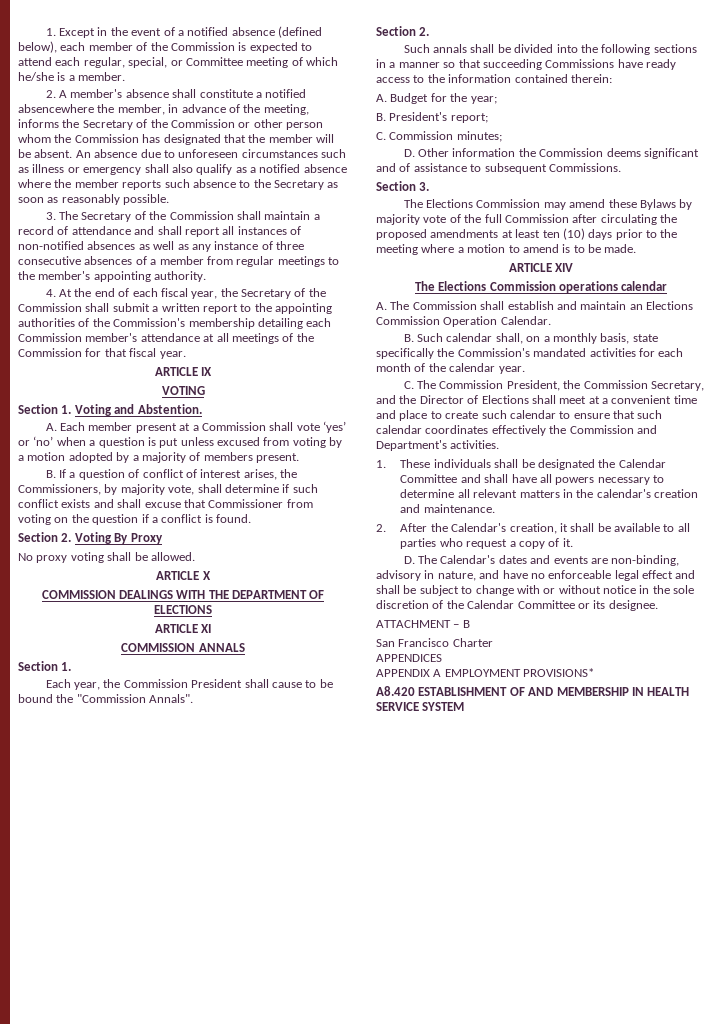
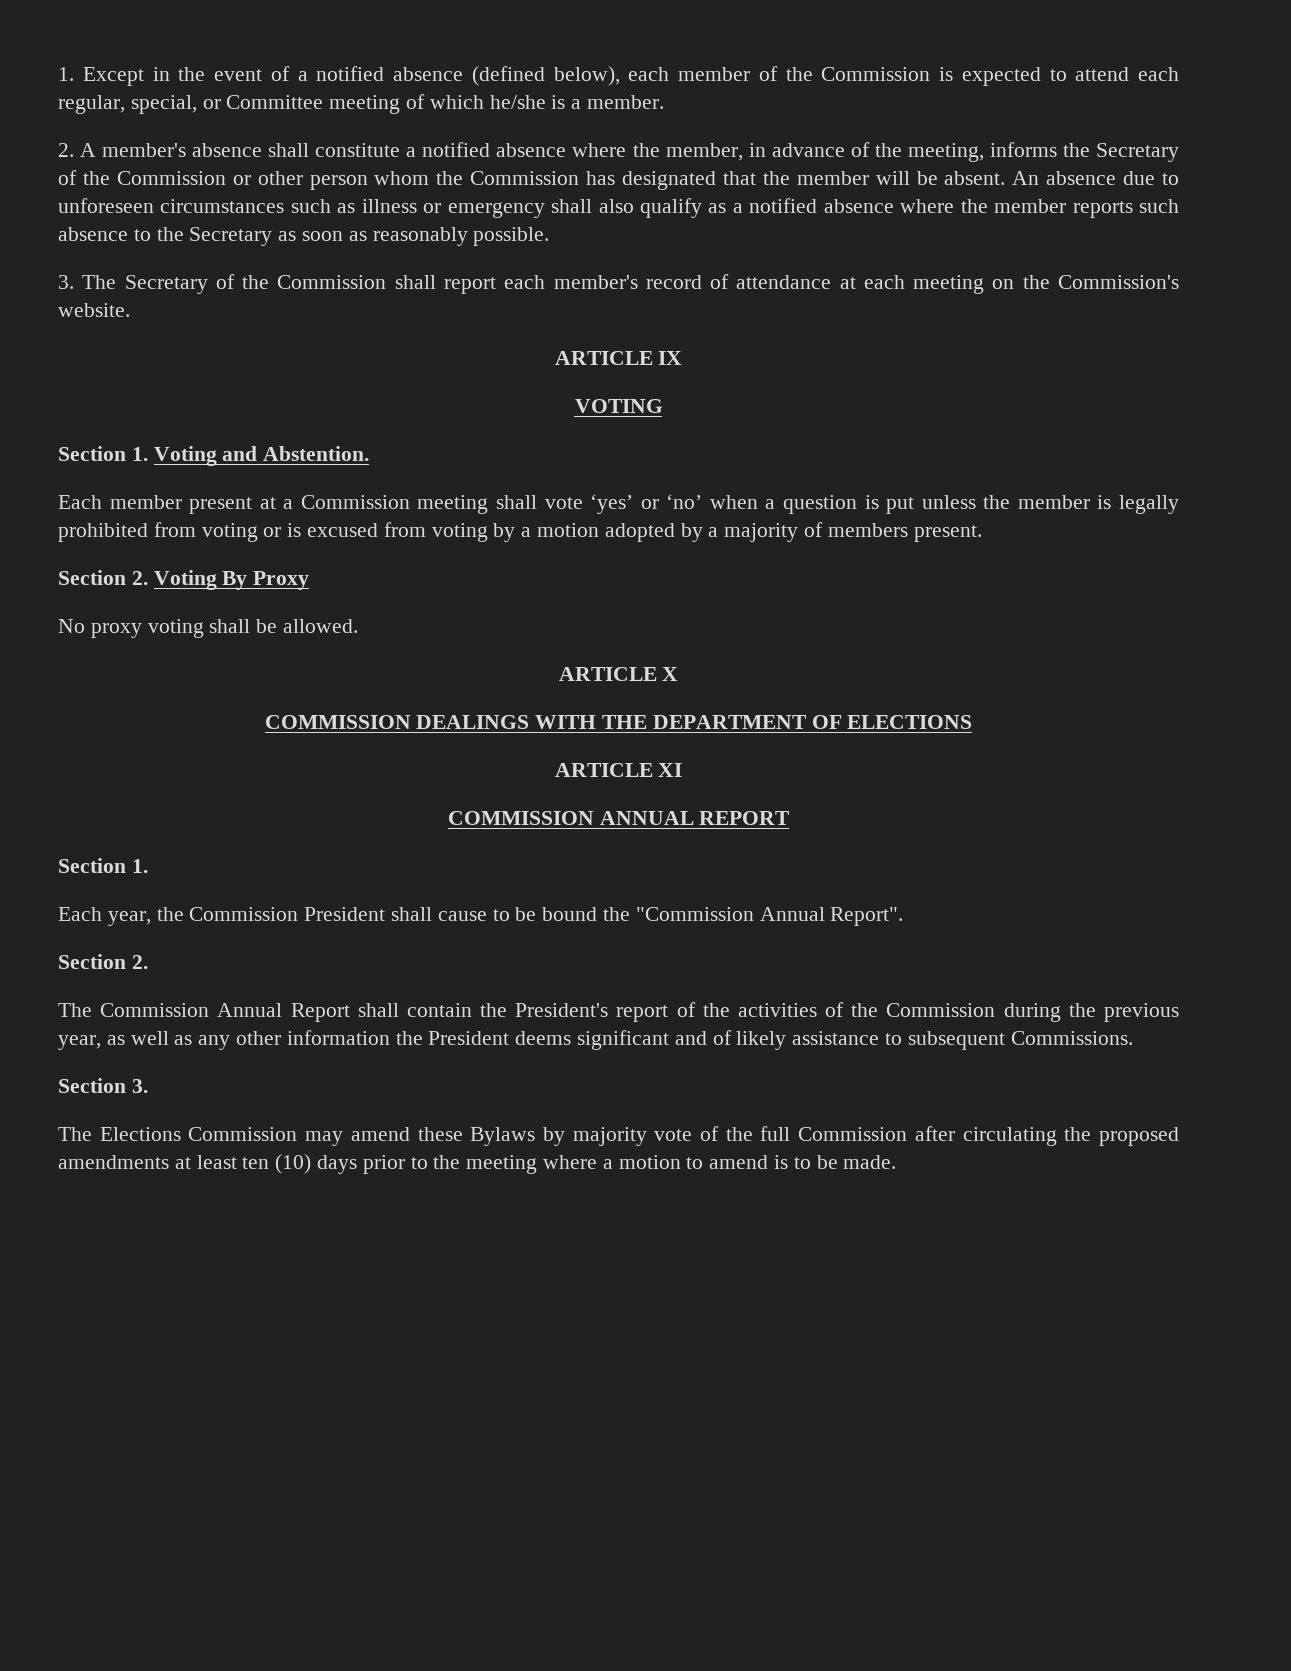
- 2. A member's absence shall constitute a notified absencewhere the member, in advance of the meeting, informs the Secretary of the Commission or other person whom the Commission has designated that the member will be absent.
+ 2. A member's absence shall constitute a notified absence where the member, in advance of the meeting, informs the Secretary of the Commission or other person whom the Commission has designated that the member will be absent.
- 3. The Secretary of the Commission shall maintain a record of attendance and shall report all instances of non-notified absences as well as any instance of three consecutive absences of a member from regular meetings to the member's appointing authority.
- 4. At the end of each fiscal year, the Secretary of the Commission shall submit a written report to the appointing authorities of the Commission's membership detailing each Commission member's attendance at all meetings of the Commission for that fiscal year.
+ 3. The Secretary of the Commission shall report each member's record of attendance at each meeting on the Commission's website.
- A. Each member present at a Commission shall vote ‘yes’ or ‘no’ when a question is put unless excused from voting by a motion adopted by a majority of members present.
+ Each member present at a Commission meeting shall vote ‘yes’ or ‘no’ when a question is put unless the member is legally prohibited from voting or is excused from voting by a motion adopted by a majority of members present.
- B. If a question of conflict of interest arises, the Commissioners, by majority vote, shall determine if such conflict exists and shall excuse that Commissioner from voting on the question if a conflict is found.
- COMMISSION ANNALS
+ COMMISSION ANNUAL REPORT
- Each year, the Commission President shall cause to be bound the "Commission Annals".
+ Each year, the Commission President shall cause to be bound the "Commission Annual Report".
- Such annals shall be divided into the following sections in a manner so that succeeding Commissions have ready access to the information contained therein:
- A. Budget for the year;
- B. President's report;
- C. Commission minutes;
- D. Other information the Commission deems significant and of assistance to subsequent Commissions.
+ The Commission Annual Report shall contain the President's report of the activities of the Commission during the previous year, as well as any other information the President deems significant and of likely assistance to subsequent Commissions.
- ARTICLE XIV
- The Elections Commission operations calendar
- A. The Commission shall establish and maintain an Elections Commission Operation Calendar.
- B. Such calendar shall, on a monthly basis, state specifically the Commission's mandated activities for each month of the calendar year.
- C. The Commission President, the Commission Secretary, and the Director of Elections shall meet at a convenient time and place to create such calendar to ensure that such calendar coordinates effectively the Commission and Department's activities.
- 1. These individuals shall be designated the Calendar Committee and shall have all powers necessary to determine all relevant matters in the calendar's creation and maintenance.
- 2. After the Calendar's creation, it shall be available to all parties who request a copy of it.
- D. The Calendar's dates and events are non-binding, advisory in nature, and have no enforceable legal effect and shall be subject to change with or without notice in the sole discretion of the Calendar Committee or its designee.
- ATTACHMENT – B
- San Francisco Charter
- APPENDICES
- APPENDIX A EMPLOYMENT PROVISIONS*
- A8.420 ESTABLISHMENT OF AND MEMBERSHIP IN HEALTH SERVICE SYSTEM

